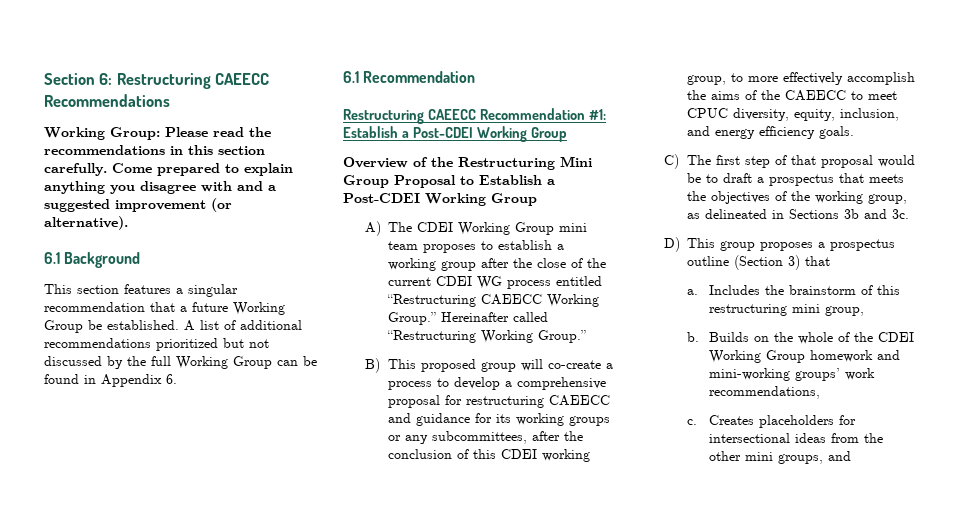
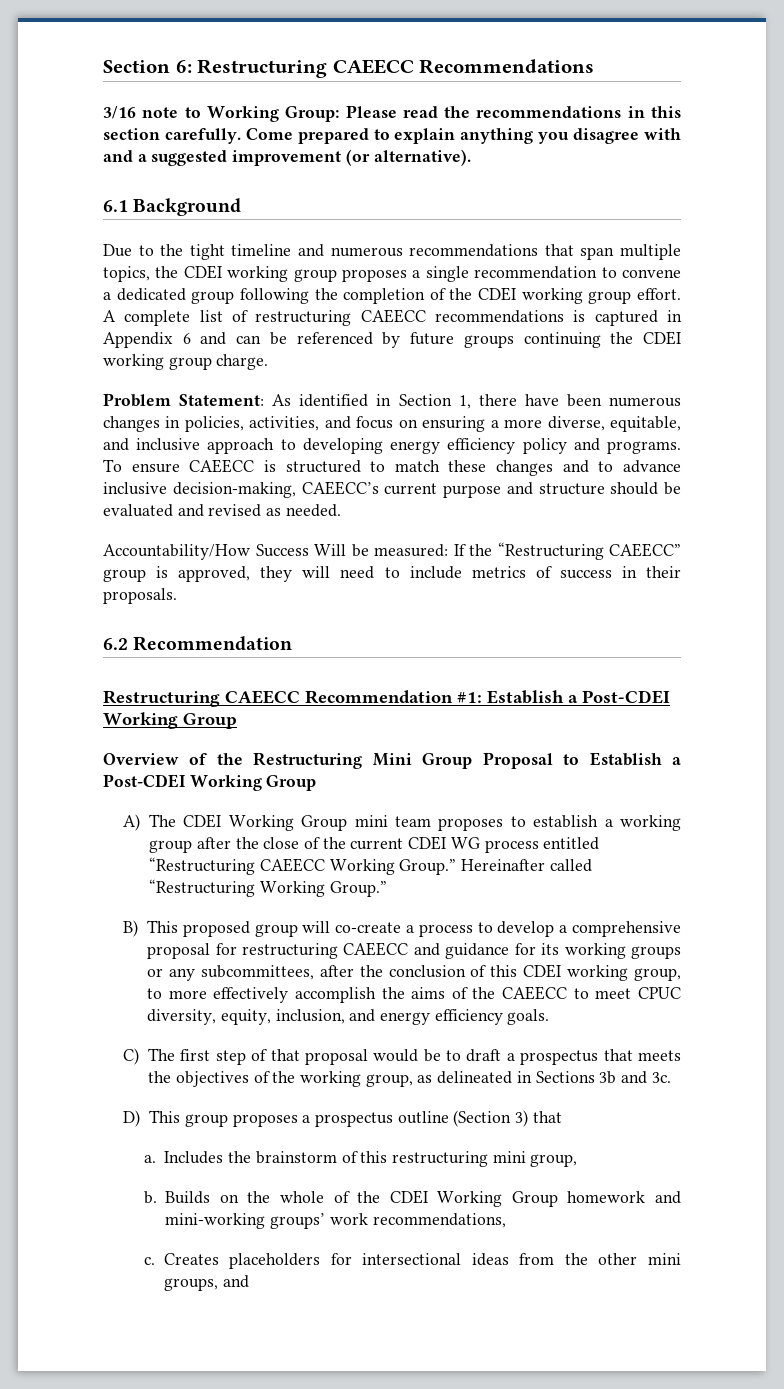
- Working Group: Please read the recommendations in this section carefully.
+ 3/16 note to Working Group: Please read the recommendations in this section carefully.
- This section features a singular recommendation that a future Working Group be established. A list of additional recommendations prioritized but not discussed by the full Working Group can be found in Appendix 6.
- 6.1 Recommendation
+ Due to the tight timeline and numerous recommendations that span multiple topics, the CDEI working group proposes a single recommendation to convene a dedicated group following the completion of the CDEI working group effort. A complete list of restructuring CAEECC recommendations is captured in Appendix 6 and can be referenced by future groups continuing the CDEI working group charge.
+ Problem Statement: As identified in Section 1, there have been numerous changes in policies, activities, and focus on ensuring a more diverse, equitable, and inclusive approach to developing energy efficiency policy and programs. To ensure CAEECC is structured to match these changes and to advance inclusive decision-making, CAEECC’s current purpose and structure should be evaluated and revised as needed.
+ Accountability/How Success Will be measured: If the “Restructuring CAEECC” group is approved, they will need to include metrics of success in their proposals.
+ 6.2 Recommendation

